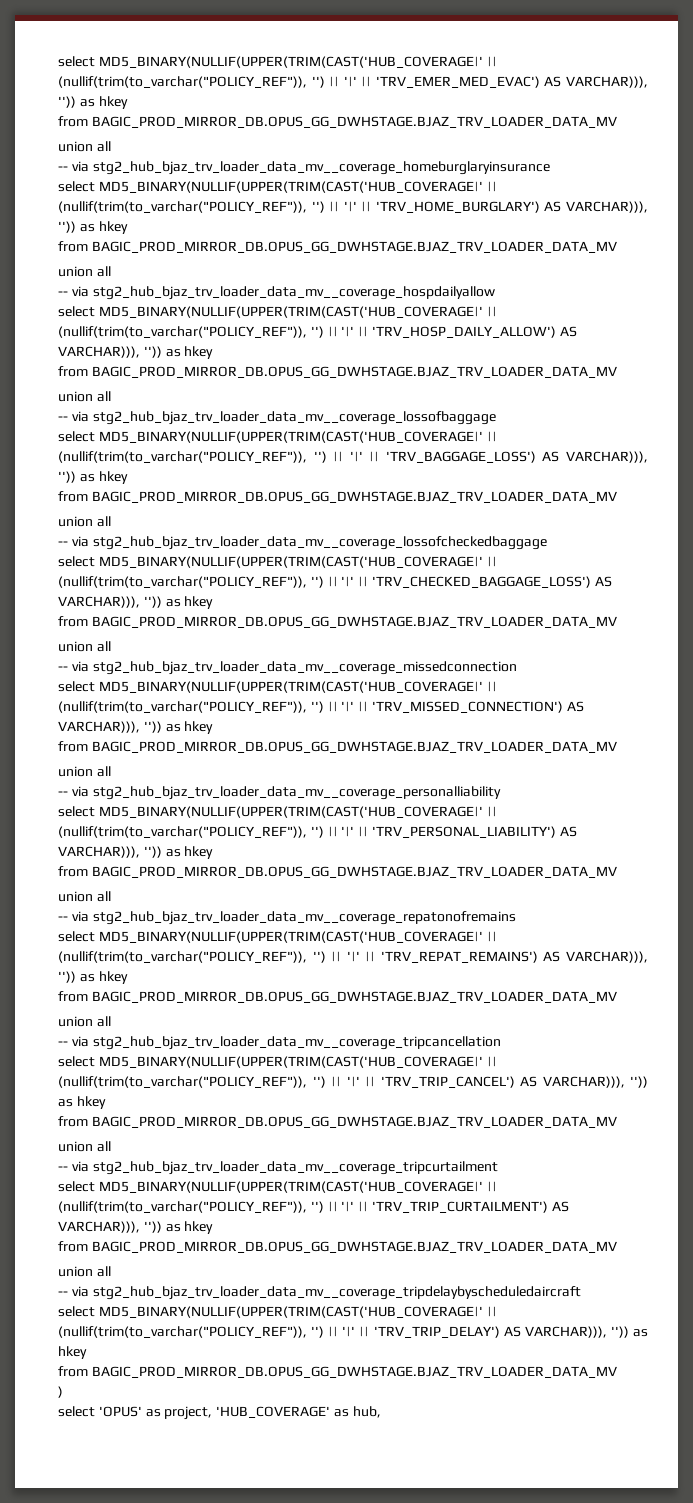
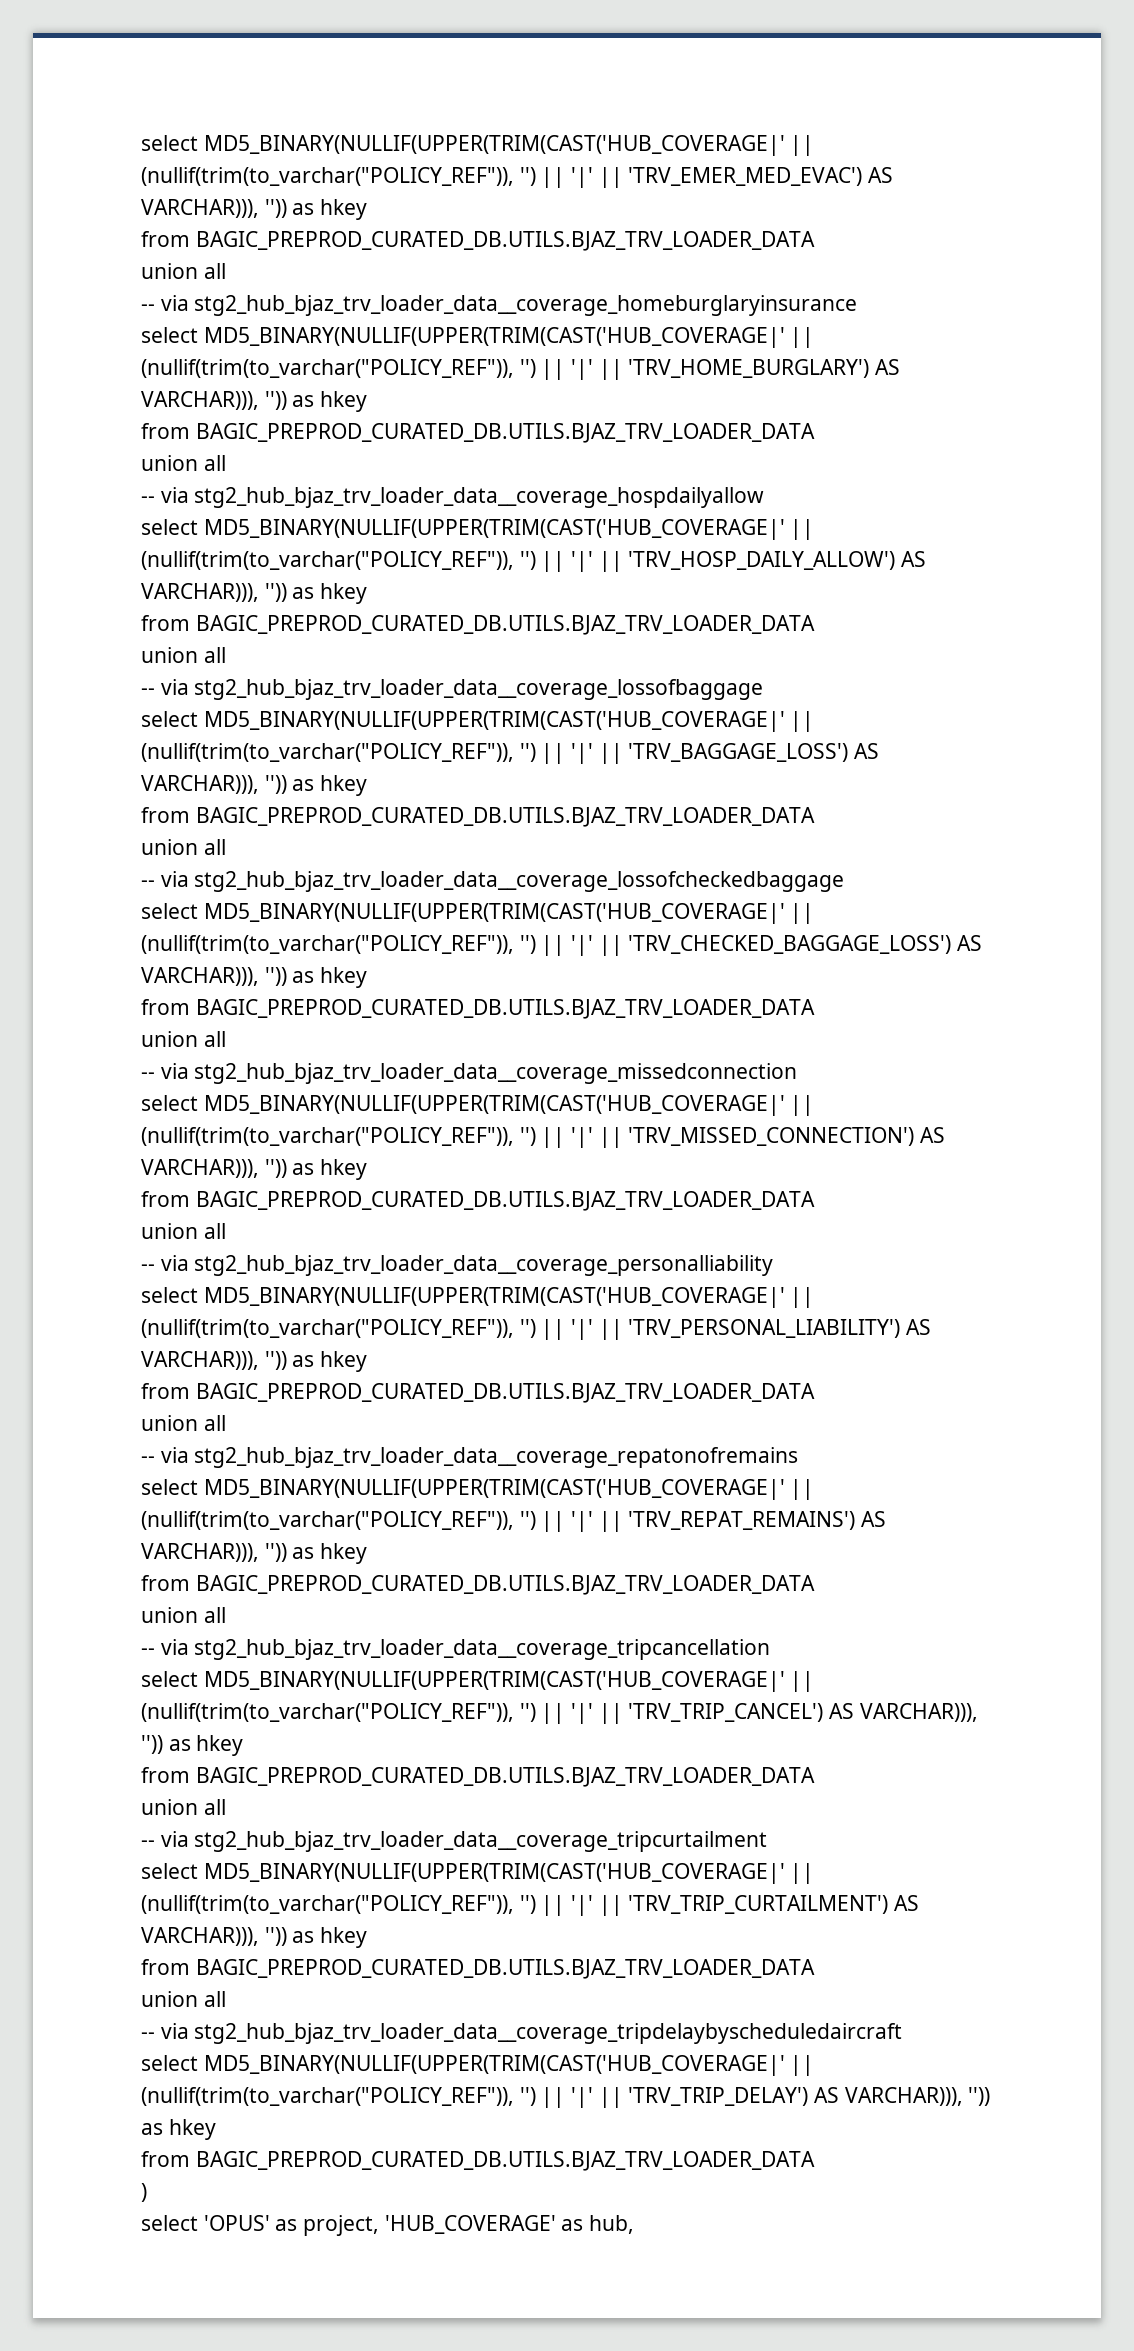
  select MD5_BINARY(NULLIF(UPPER(TRIM(CAST('HUB_COVERAGE|' || (nullif(trim(to_varchar("POLICY_REF")), '') || '|' || 'TRV_EMER_MED_EVAC') AS VARCHAR))), '')) as hkey
- from BAGIC_PROD_MIRROR_DB.OPUS_GG_DWHSTAGE.BJAZ_TRV_LOADER_DATA_MV
+ from BAGIC_PREPROD_CURATED_DB.UTILS.BJAZ_TRV_LOADER_DATA
  union all
- -- via stg2_hub_bjaz_trv_loader_data_mv__coverage_homeburglaryinsurance
+ -- via stg2_hub_bjaz_trv_loader_data__coverage_homeburglaryinsurance
  select MD5_BINARY(NULLIF(UPPER(TRIM(CAST('HUB_COVERAGE|' || (nullif(trim(to_varchar("POLICY_REF")), '') || '|' || 'TRV_HOME_BURGLARY') AS VARCHAR))), '')) as hkey
- from BAGIC_PROD_MIRROR_DB.OPUS_GG_DWHSTAGE.BJAZ_TRV_LOADER_DATA_MV
+ from BAGIC_PREPROD_CURATED_DB.UTILS.BJAZ_TRV_LOADER_DATA
  union all
- -- via stg2_hub_bjaz_trv_loader_data_mv__coverage_hospdailyallow
+ -- via stg2_hub_bjaz_trv_loader_data__coverage_hospdailyallow
  select MD5_BINARY(NULLIF(UPPER(TRIM(CAST('HUB_COVERAGE|' || (nullif(trim(to_varchar("POLICY_REF")), '') || '|' || 'TRV_HOSP_DAILY_ALLOW') AS VARCHAR))), '')) as hkey
- from BAGIC_PROD_MIRROR_DB.OPUS_GG_DWHSTAGE.BJAZ_TRV_LOADER_DATA_MV
+ from BAGIC_PREPROD_CURATED_DB.UTILS.BJAZ_TRV_LOADER_DATA
  union all
- -- via stg2_hub_bjaz_trv_loader_data_mv__coverage_lossofbaggage
+ -- via stg2_hub_bjaz_trv_loader_data__coverage_lossofbaggage
  select MD5_BINARY(NULLIF(UPPER(TRIM(CAST('HUB_COVERAGE|' || (nullif(trim(to_varchar("POLICY_REF")), '') || '|' || 'TRV_BAGGAGE_LOSS') AS VARCHAR))), '')) as hkey
- from BAGIC_PROD_MIRROR_DB.OPUS_GG_DWHSTAGE.BJAZ_TRV_LOADER_DATA_MV
+ from BAGIC_PREPROD_CURATED_DB.UTILS.BJAZ_TRV_LOADER_DATA
  union all
- -- via stg2_hub_bjaz_trv_loader_data_mv__coverage_lossofcheckedbaggage
+ -- via stg2_hub_bjaz_trv_loader_data__coverage_lossofcheckedbaggage
  select MD5_BINARY(NULLIF(UPPER(TRIM(CAST('HUB_COVERAGE|' || (nullif(trim(to_varchar("POLICY_REF")), '') || '|' || 'TRV_CHECKED_BAGGAGE_LOSS') AS VARCHAR))), '')) as hkey
- from BAGIC_PROD_MIRROR_DB.OPUS_GG_DWHSTAGE.BJAZ_TRV_LOADER_DATA_MV
+ from BAGIC_PREPROD_CURATED_DB.UTILS.BJAZ_TRV_LOADER_DATA
  union all
- -- via stg2_hub_bjaz_trv_loader_data_mv__coverage_missedconnection
+ -- via stg2_hub_bjaz_trv_loader_data__coverage_missedconnection
  select MD5_BINARY(NULLIF(UPPER(TRIM(CAST('HUB_COVERAGE|' || (nullif(trim(to_varchar("POLICY_REF")), '') || '|' || 'TRV_MISSED_CONNECTION') AS VARCHAR))), '')) as hkey
- from BAGIC_PROD_MIRROR_DB.OPUS_GG_DWHSTAGE.BJAZ_TRV_LOADER_DATA_MV
+ from BAGIC_PREPROD_CURATED_DB.UTILS.BJAZ_TRV_LOADER_DATA
  union all
- -- via stg2_hub_bjaz_trv_loader_data_mv__coverage_personalliability
+ -- via stg2_hub_bjaz_trv_loader_data__coverage_personalliability
  select MD5_BINARY(NULLIF(UPPER(TRIM(CAST('HUB_COVERAGE|' || (nullif(trim(to_varchar("POLICY_REF")), '') || '|' || 'TRV_PERSONAL_LIABILITY') AS VARCHAR))), '')) as hkey
- from BAGIC_PROD_MIRROR_DB.OPUS_GG_DWHSTAGE.BJAZ_TRV_LOADER_DATA_MV
+ from BAGIC_PREPROD_CURATED_DB.UTILS.BJAZ_TRV_LOADER_DATA
  union all
- -- via stg2_hub_bjaz_trv_loader_data_mv__coverage_repatonofremains
+ -- via stg2_hub_bjaz_trv_loader_data__coverage_repatonofremains
  select MD5_BINARY(NULLIF(UPPER(TRIM(CAST('HUB_COVERAGE|' || (nullif(trim(to_varchar("POLICY_REF")), '') || '|' || 'TRV_REPAT_REMAINS') AS VARCHAR))), '')) as hkey
- from BAGIC_PROD_MIRROR_DB.OPUS_GG_DWHSTAGE.BJAZ_TRV_LOADER_DATA_MV
+ from BAGIC_PREPROD_CURATED_DB.UTILS.BJAZ_TRV_LOADER_DATA
  union all
- -- via stg2_hub_bjaz_trv_loader_data_mv__coverage_tripcancellation
+ -- via stg2_hub_bjaz_trv_loader_data__coverage_tripcancellation
  select MD5_BINARY(NULLIF(UPPER(TRIM(CAST('HUB_COVERAGE|' || (nullif(trim(to_varchar("POLICY_REF")), '') || '|' || 'TRV_TRIP_CANCEL') AS VARCHAR))), '')) as hkey
- from BAGIC_PROD_MIRROR_DB.OPUS_GG_DWHSTAGE.BJAZ_TRV_LOADER_DATA_MV
+ from BAGIC_PREPROD_CURATED_DB.UTILS.BJAZ_TRV_LOADER_DATA
  union all
- -- via stg2_hub_bjaz_trv_loader_data_mv__coverage_tripcurtailment
+ -- via stg2_hub_bjaz_trv_loader_data__coverage_tripcurtailment
  select MD5_BINARY(NULLIF(UPPER(TRIM(CAST('HUB_COVERAGE|' || (nullif(trim(to_varchar("POLICY_REF")), '') || '|' || 'TRV_TRIP_CURTAILMENT') AS VARCHAR))), '')) as hkey
- from BAGIC_PROD_MIRROR_DB.OPUS_GG_DWHSTAGE.BJAZ_TRV_LOADER_DATA_MV
+ from BAGIC_PREPROD_CURATED_DB.UTILS.BJAZ_TRV_LOADER_DATA
  union all
- -- via stg2_hub_bjaz_trv_loader_data_mv__coverage_tripdelaybyscheduledaircraft
+ -- via stg2_hub_bjaz_trv_loader_data__coverage_tripdelaybyscheduledaircraft
  select MD5_BINARY(NULLIF(UPPER(TRIM(CAST('HUB_COVERAGE|' || (nullif(trim(to_varchar("POLICY_REF")), '') || '|' || 'TRV_TRIP_DELAY') AS VARCHAR))), '')) as hkey
- from BAGIC_PROD_MIRROR_DB.OPUS_GG_DWHSTAGE.BJAZ_TRV_LOADER_DATA_MV
+ from BAGIC_PREPROD_CURATED_DB.UTILS.BJAZ_TRV_LOADER_DATA

